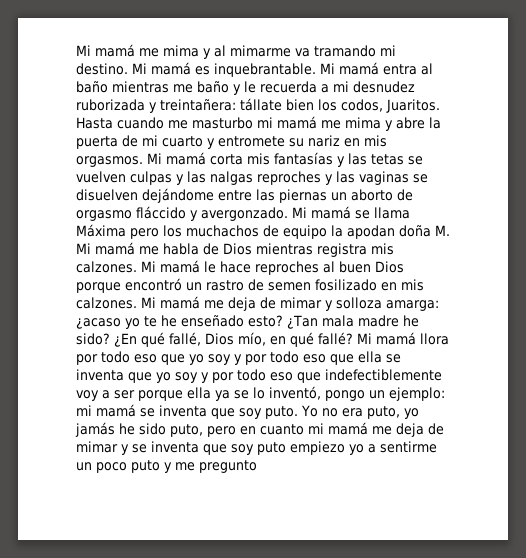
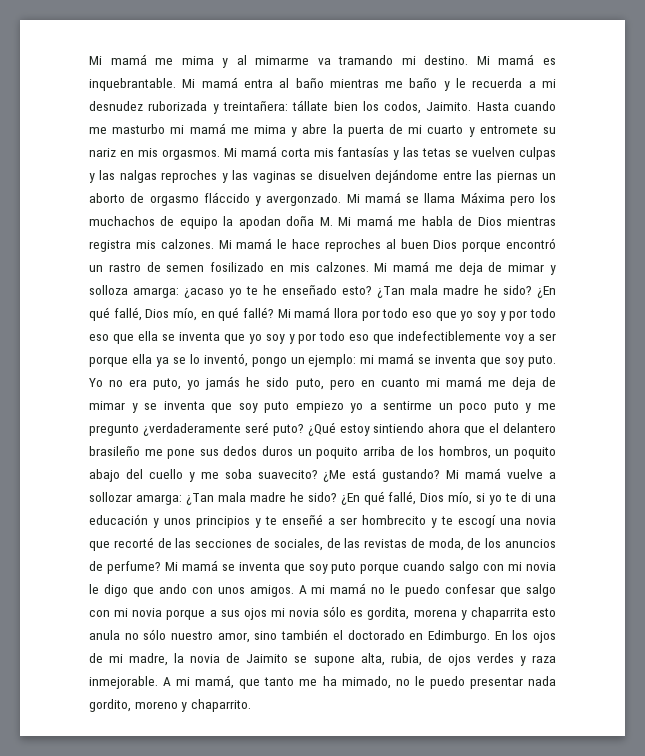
- Mi mamá entra al baño mientras me baño y le recuerda a mi desnudez ruborizada y treintañera: tállate bien los codos, Juaritos.
+ Mi mamá entra al baño mientras me baño y le recuerda a mi desnudez ruborizada y treintañera: tállate bien los codos, Jaimito.
- Yo no era puto, yo jamás he sido puto, pero en cuanto mi mamá me deja de mimar y se inventa que soy puto empiezo yo a sentirme un poco puto y me pregunto
+ Yo no era puto, yo jamás he sido puto, pero en cuanto mi mamá me deja de mimar y se inventa que soy puto empiezo yo a sentirme un poco puto y me pregunto ¿verdaderamente seré puto? ¿Qué estoy sintiendo ahora que el delantero brasileño me pone sus dedos duros un poquito arriba de los hombros, un poquito abajo del cuello y me soba suavecito? ¿Me está gustando? Mi mamá vuelve a sollozar amarga: ¿Tan mala madre he sido? ¿En qué fallé, Dios mío, si yo te di una educación y unos principios y te enseñé a ser hombrecito y te escogí una novia que recorté de las secciones de sociales, de las revistas de moda, de los anuncios de perfume? Mi mamá se inventa que soy puto porque cuando salgo con mi novia le digo que ando con unos amigos. A mi mamá no le puedo confesar que salgo con mi novia porque a sus ojos mi novia sólo es gordita, morena y chaparrita esto anula no sólo nuestro amor, sino también el doctorado en Edimburgo. En los ojos de mi madre, la novia de Jaimito se supone alta, rubia, de ojos verdes y raza inmejorable. A mi mamá, que tanto me ha mimado, no le puedo presentar nada gordito, moreno y chaparrito.

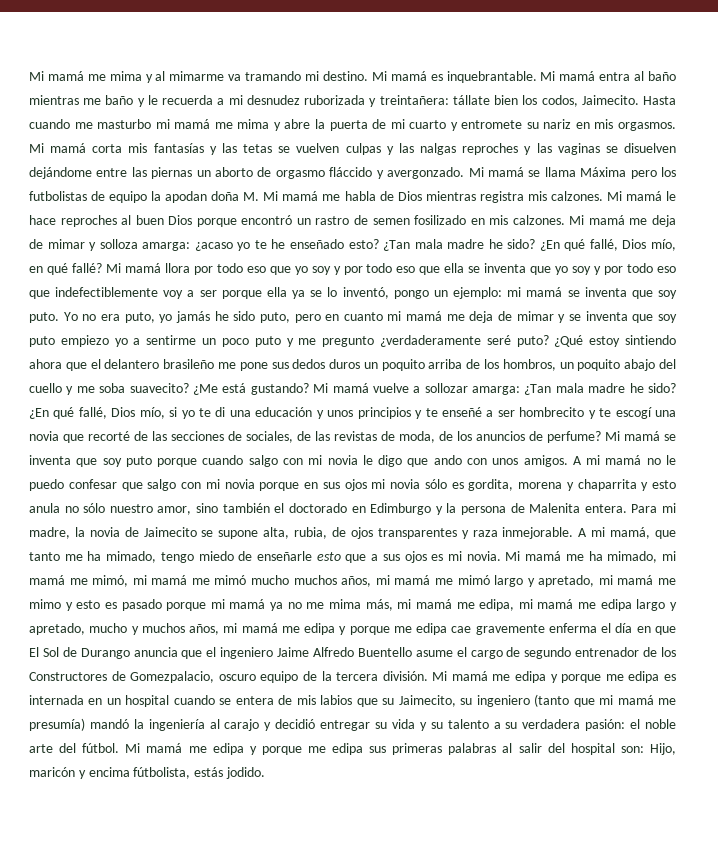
- Mi mamá entra al baño mientras me baño y le recuerda a mi desnudez ruborizada y treintañera: tállate bien los codos, Jaimito.
+ Mi mamá entra al baño mientras me baño y le recuerda a mi desnudez ruborizada y treintañera: tállate bien los codos, Jaimecito.
- Mi mamá se llama Máxima pero los muchachos de equipo la apodan doña M. Mi mamá me habla de Dios mientras registra mis calzones.
+ Mi mamá se llama Máxima pero los futbolistas de equipo la apodan doña M. Mi mamá me habla de Dios mientras registra mis calzones.
- A mi mamá no le puedo confesar que salgo con mi novia porque a sus ojos mi novia sólo es gordita, morena y chaparrita esto anula no sólo nuestro amor, sino también el doctorado en Edimburgo. En los ojos de mi madre, la novia de Jaimito se supone alta, rubia, de ojos verdes y raza inmejorable.
+ A mi mamá no le puedo confesar que salgo con mi novia porque en sus ojos mi novia sólo es gordita, morena y chaparrita y esto anula no sólo nuestro amor, sino también el doctorado en Edimburgo y la persona de Malenita entera. Para mi madre, la novia de Jaimecito se supone alta, rubia, de ojos transparentes y raza inmejorable.
- A mi mamá, que tanto me ha mimado, no le puedo presentar nada gordito, moreno y chaparrito.
+ A mi mamá, que tanto me ha mimado, tengo miedo de enseñarle esto que a sus ojos es mi novia. Mi mamá me ha mimado, mi mamá me mimó, mi mamá me mimó mucho muchos años, mi mamá me mimó largo y apretado, mi mamá me mimo y esto es pasado porque mi mamá ya no me mima más, mi mamá me edipa, mi mamá me edipa largo y apretado, mucho y muchos años, mi mamá me edipa y porque me edipa cae gravemente enferma el día en que El Sol de Durango anuncia que el ingeniero Jaime Alfredo Buentello asume el cargo de segundo entrenador de los Constructores de Gomezpalacio, oscuro equipo de la tercera división. Mi mamá me edipa y porque me edipa es internada en un hospital cuando se entera de mis labios que su Jaimecito, su ingeniero (tanto que mi mamá me presumía) mandó la ingeniería al carajo y decidió entregar su vida y su talento a su verdadera pasión: el noble arte del fútbol. Mi mamá me edipa y porque me edipa sus primeras palabras al salir del hospital son: Hijo, maricón y encima fútbolista, estás jodido.

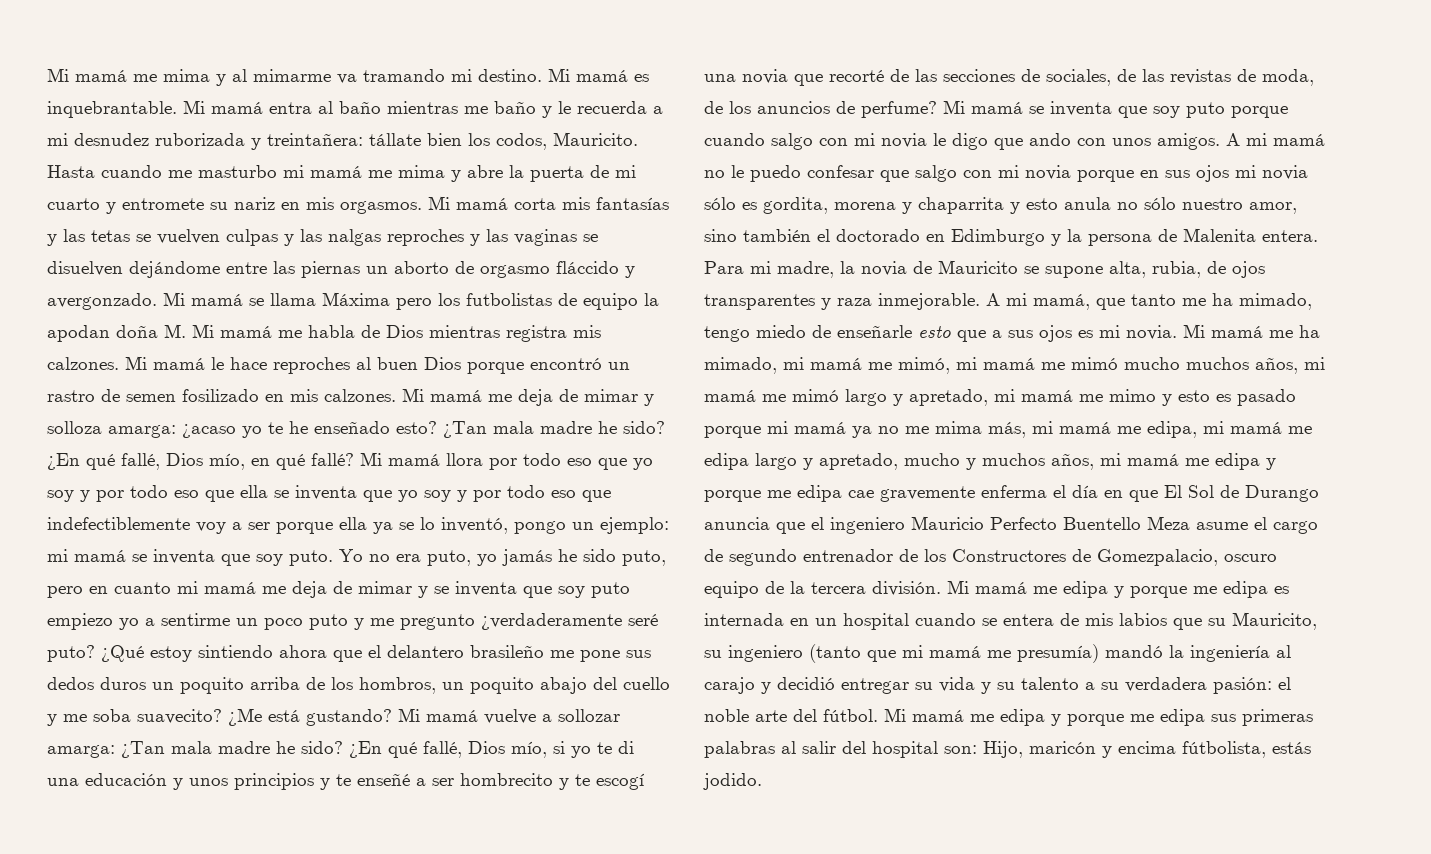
- Mi mamá entra al baño mientras me baño y le recuerda a mi desnudez ruborizada y treintañera: tállate bien los codos, Jaimecito.
+ Mi mamá entra al baño mientras me baño y le recuerda a mi desnudez ruborizada y treintañera: tállate bien los codos, Mauricito.
- Para mi madre, la novia de Jaimecito se supone alta, rubia, de ojos transparentes y raza inmejorable.
+ Para mi madre, la novia de Mauricito se supone alta, rubia, de ojos transparentes y raza inmejorable.
- Mi mamá me ha mimado, mi mamá me mimó, mi mamá me mimó mucho muchos años, mi mamá me mimó largo y apretado, mi mamá me mimo y esto es pasado porque mi mamá ya no me mima más, mi mamá me edipa, mi mamá me edipa largo y apretado, mucho y muchos años, mi mamá me edipa y porque me edipa cae gravemente enferma el día en que El Sol de Durango anuncia que el ingeniero Jaime Alfredo Buentello asume el cargo de segundo entrenador de los Constructores de Gomezpalacio, oscuro equipo de la tercera división.
+ Mi mamá me ha mimado, mi mamá me mimó, mi mamá me mimó mucho muchos años, mi mamá me mimó largo y apretado, mi mamá me mimo y esto es pasado porque mi mamá ya no me mima más, mi mamá me edipa, mi mamá me edipa largo y apretado, mucho y muchos años, mi mamá me edipa y porque me edipa cae gravemente enferma el día en que El Sol de Durango anuncia que el ingeniero Mauricio Perfecto Buentello Meza asume el cargo de segundo entrenador de los Constructores de Gomezpalacio, oscuro equipo de la tercera división.
- Mi mamá me edipa y porque me edipa es internada en un hospital cuando se entera de mis labios que su Jaimecito, su ingeniero (tanto que mi mamá me presumía) mandó la ingeniería al carajo y decidió entregar su vida y su talento a su verdadera pasión: el noble arte del fútbol.
+ Mi mamá me edipa y porque me edipa es internada en un hospital cuando se entera de mis labios que su Mauricito, su ingeniero (tanto que mi mamá me presumía) mandó la ingeniería al carajo y decidió entregar su vida y su talento a su verdadera pasión: el noble arte del fútbol.

